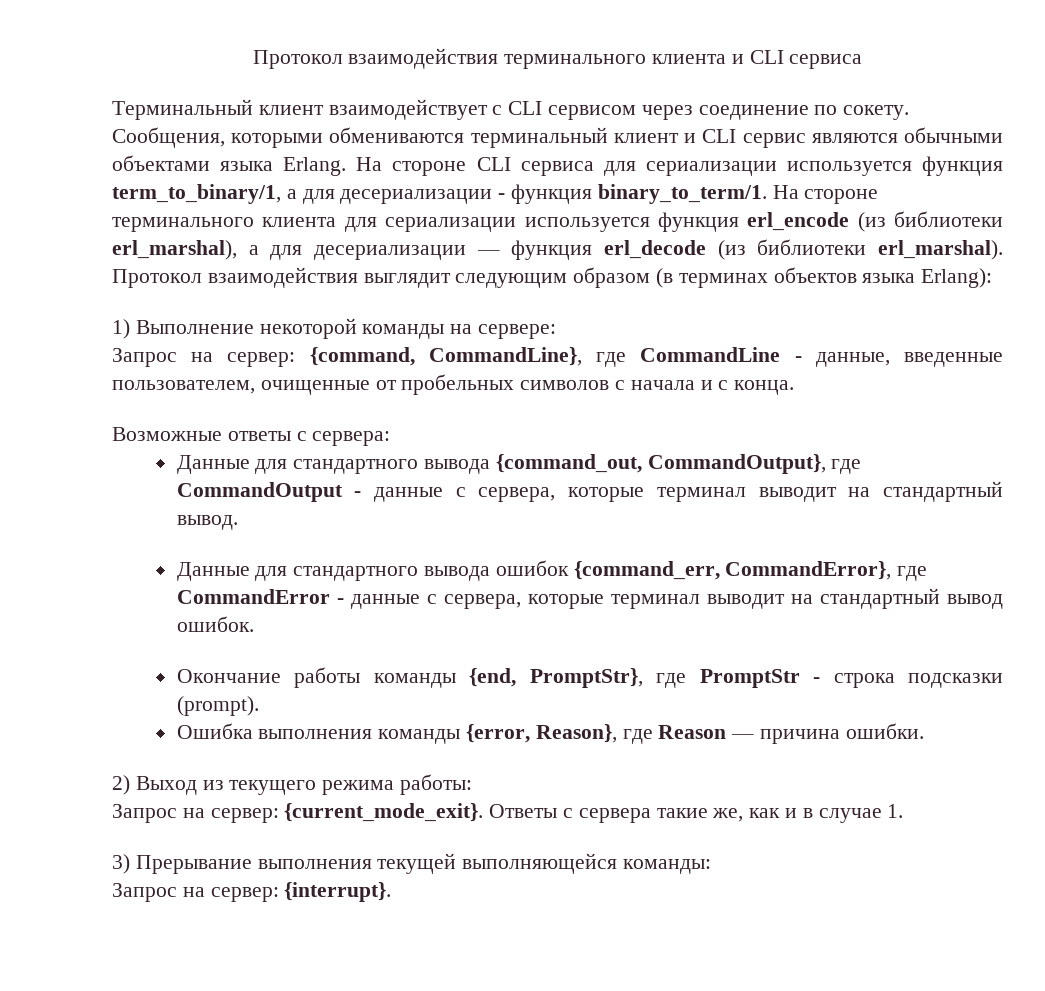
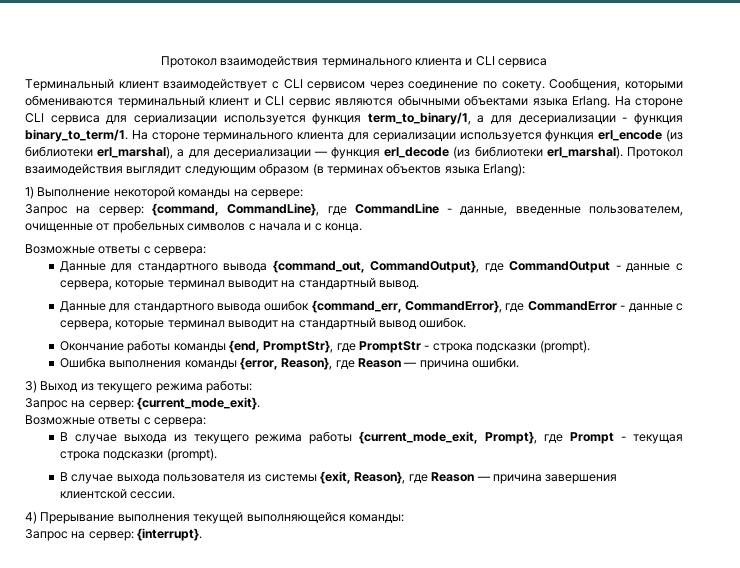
- 2) Выход из текущего режима работы:
+ 3) Выход из текущего режима работы:
- Запрос на сервер: {current_mode_exit}. Ответы с сервера такие же, как и в случае 1.
- 3) Прерывание выполнения текущей выполняющейся команды:
+ Запрос на сервер: {current_mode_exit}.
+ Возможные ответы с сервера:
+ В случае выхода из текущего режима работы {current_mode_exit, Prompt}, где Prompt - текущая строка подсказки (prompt).
+ В случае выхода пользователя из системы {exit, Reason}, где Reason — причина завершения клиентской сессии.
+ 4) Прерывание выполнения текущей выполняющейся команды:

